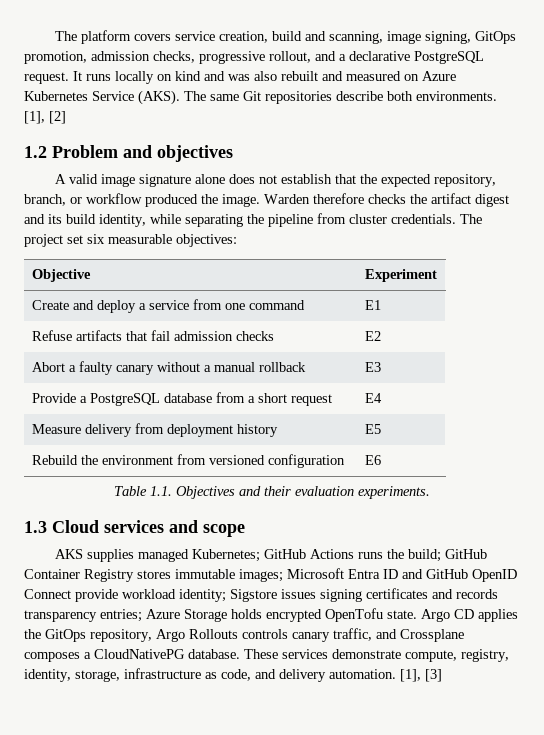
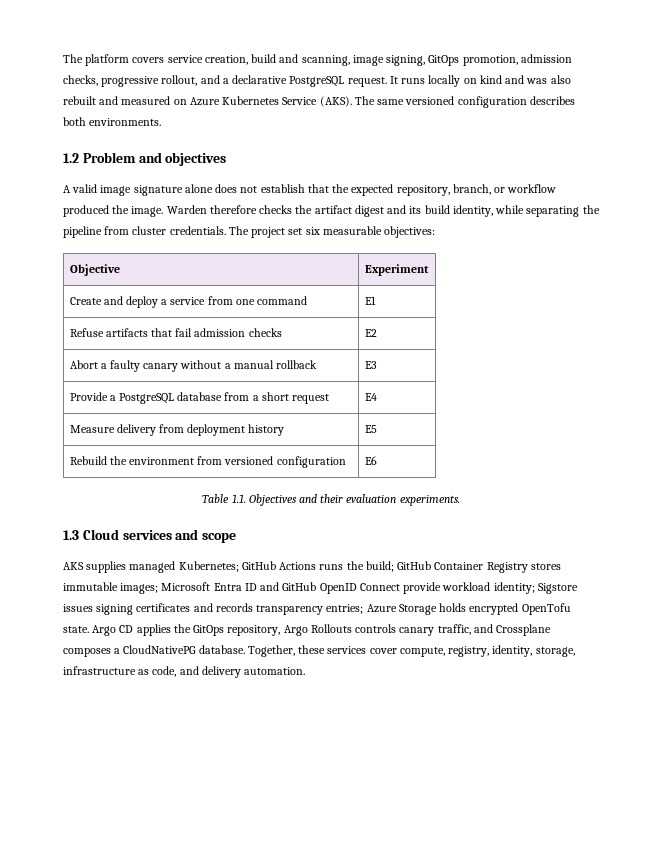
- The same Git repositories describe both environments. [1], [2]
+ The same versioned configuration describes both environments.
- These services demonstrate compute, registry, identity, storage, infrastructure as code, and delivery automation. [1], [3]
+ Together, these services cover compute, registry, identity, storage, infrastructure as code, and delivery automation.

